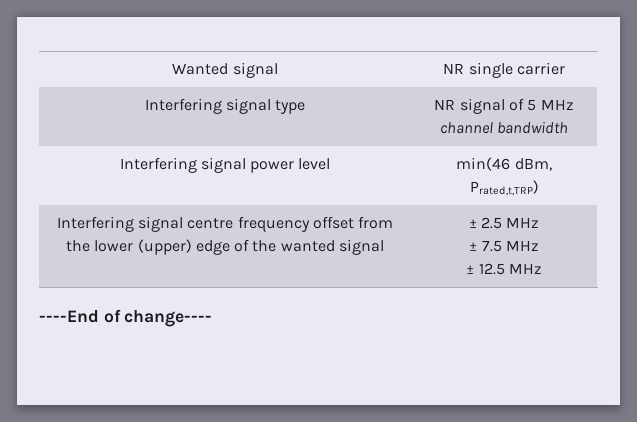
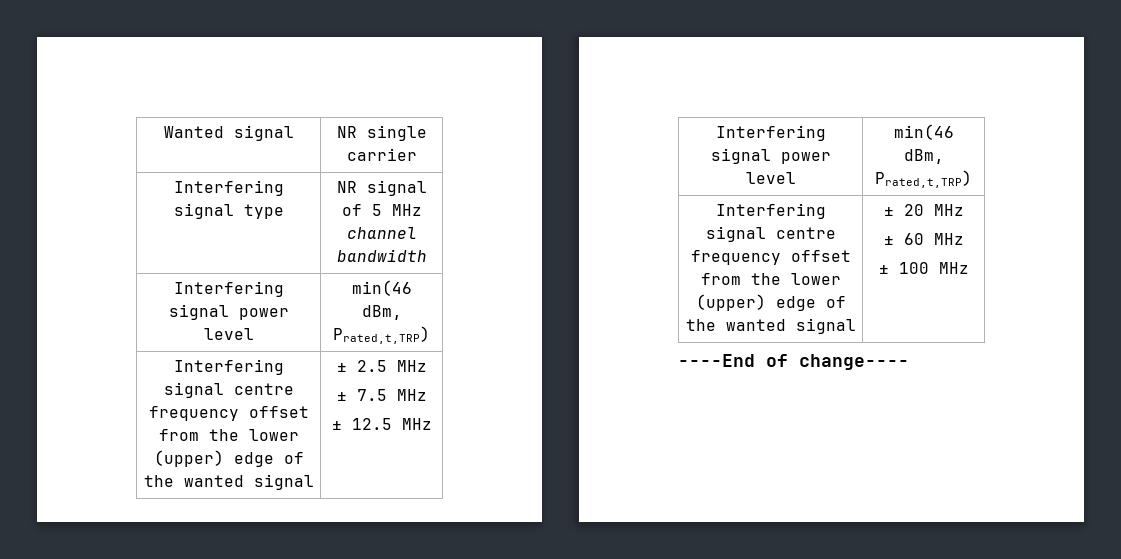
  Interfering signal centre frequency offset from the lower (upper) edge of the wanted signal | ± 2.5 MHz
  ± 7.5 MHz
  ± 12.5 MHz
+ Interfering signal power level | min(46 dBm, Prated,t,TRP)
+ Interfering signal centre frequency offset from the lower (upper) edge of the wanted signal | ± 20 MHz
+ ± 60 MHz
+ ± 100 MHz

